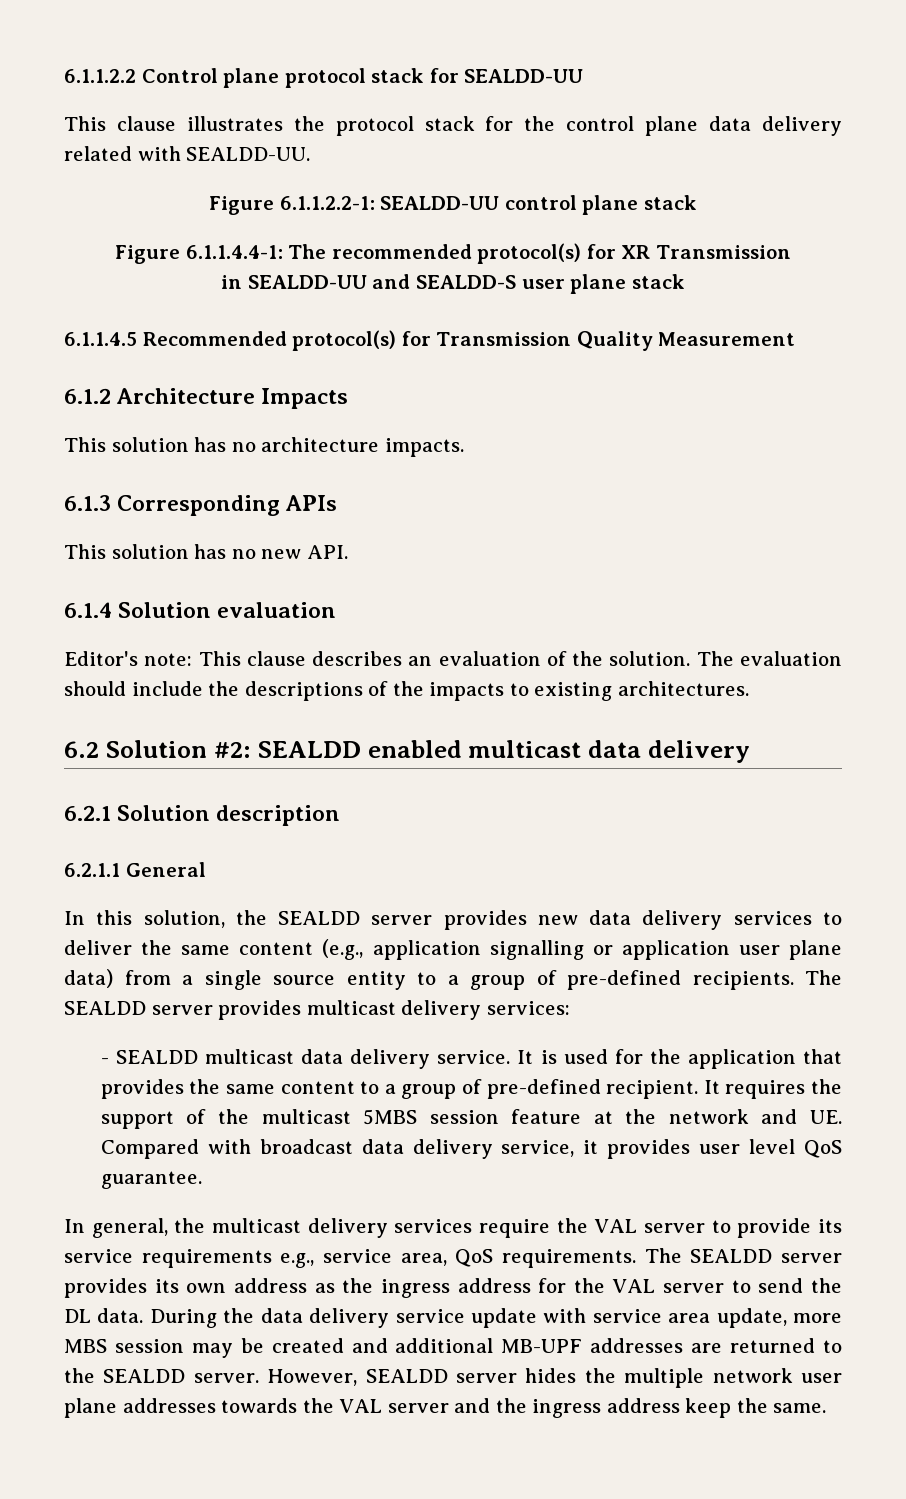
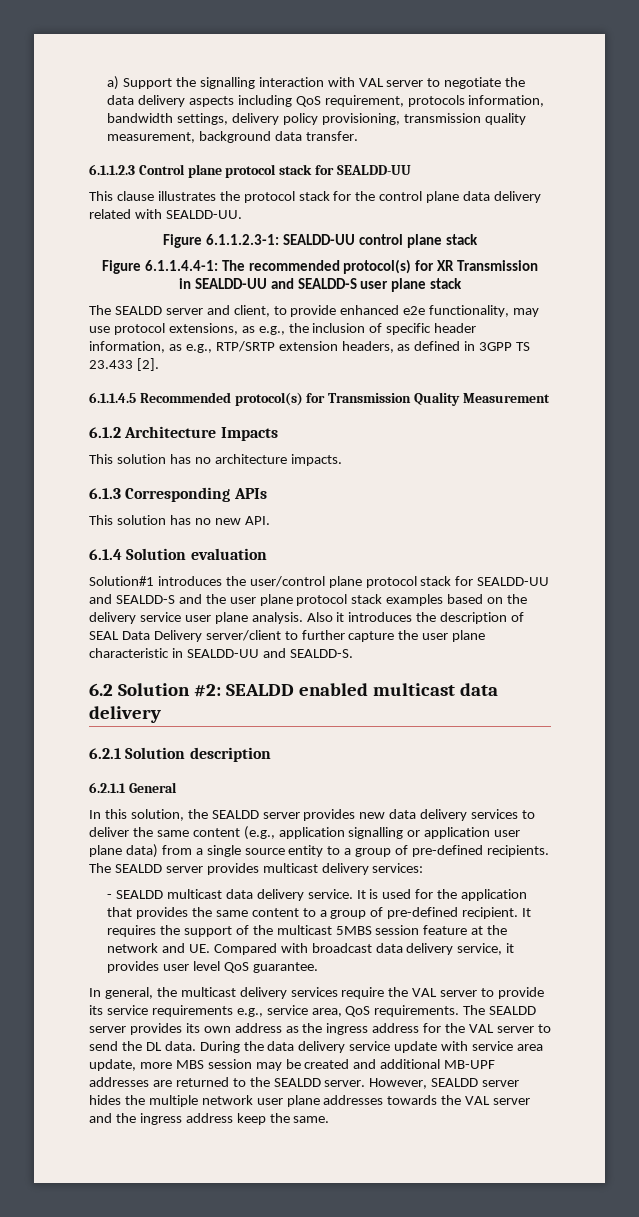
- 6.1.1.2.2 Control plane protocol stack for SEALDD-UU
+ a) Support the signalling interaction with VAL server to negotiate the data delivery aspects including QoS requirement, protocols information, bandwidth settings, delivery policy provisioning, transmission quality measurement, background data transfer.
+ 6.1.1.2.3 Control plane protocol stack for SEALDD-UU
- Figure 6.1.1.2.2-1: SEALDD-UU control plane stack
+ Figure 6.1.1.2.3-1: SEALDD-UU control plane stack
+ The SEALDD server and client, to provide enhanced e2e functionality, may use protocol extensions, as e.g., the inclusion of specific header information, as e.g., RTP/SRTP extension headers, as defined in 3GPP TS 23.433 [2].
- Editor's note: This clause describes an evaluation of the solution. The evaluation should include the descriptions of the impacts to existing architectures.
+ Solution#1 introduces the user/control plane protocol stack for SEALDD-UU and SEALDD-S and the user plane protocol stack examples based on the delivery service user plane analysis. Also it introduces the description of SEAL Data Delivery server/client to further capture the user plane characteristic in SEALDD-UU and SEALDD-S.

